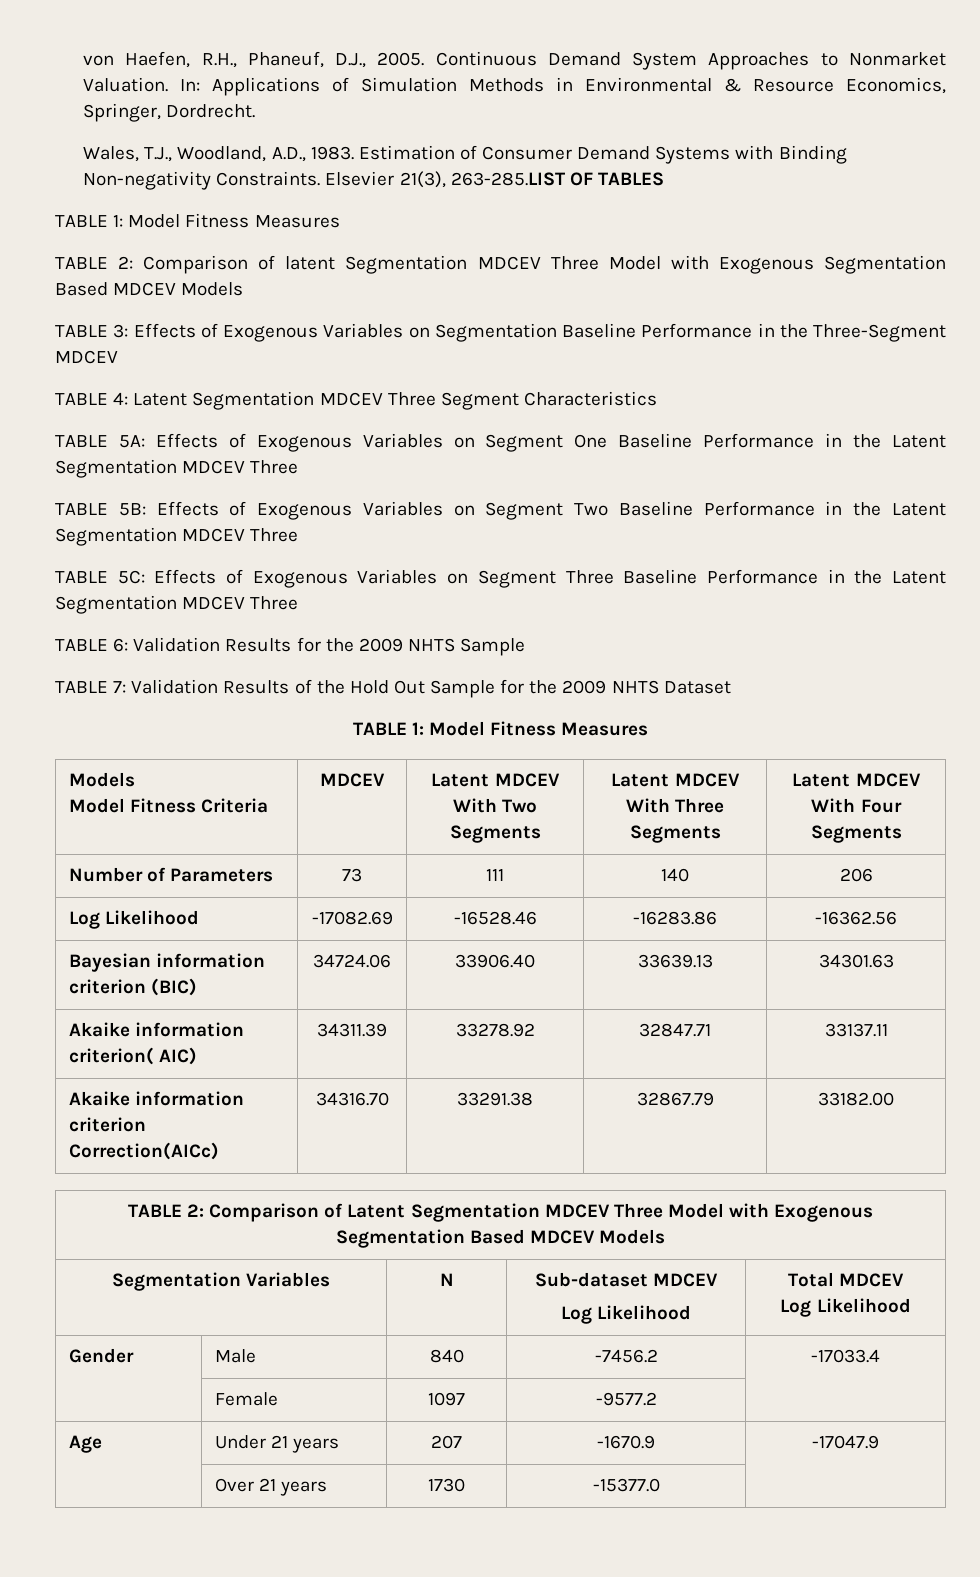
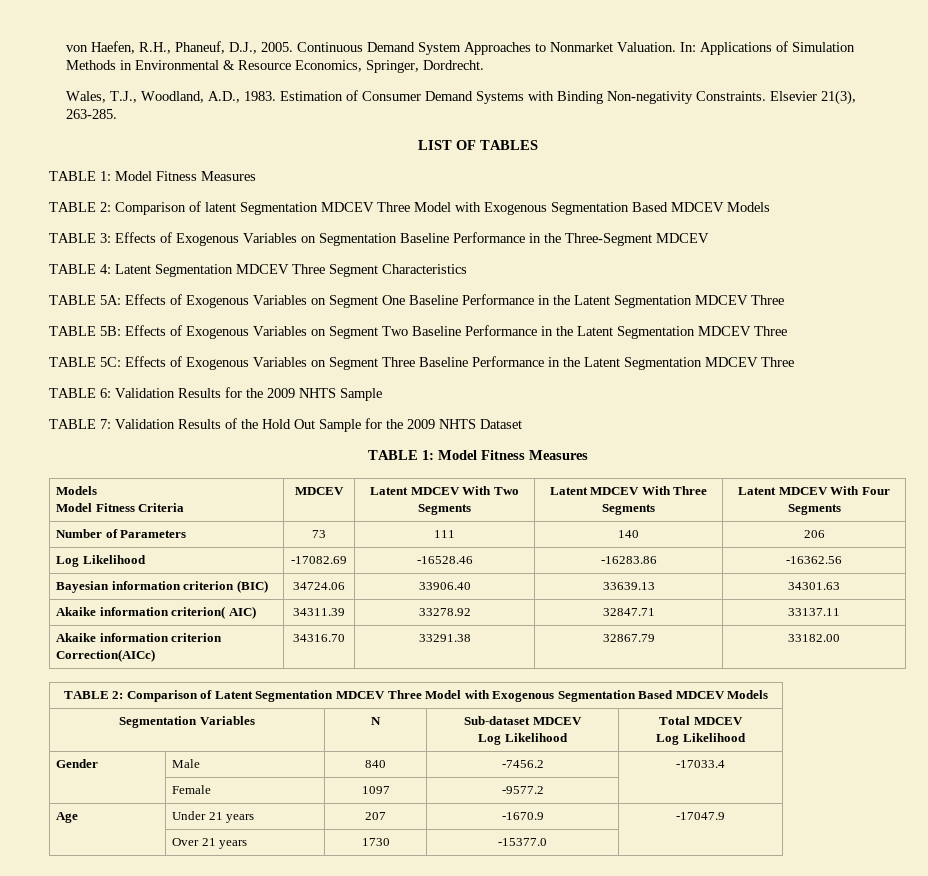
- Elsevier 21(3), 263-285.LIST OF TABLES
+ Elsevier 21(3), 263-285.
+ LIST OF TABLES

